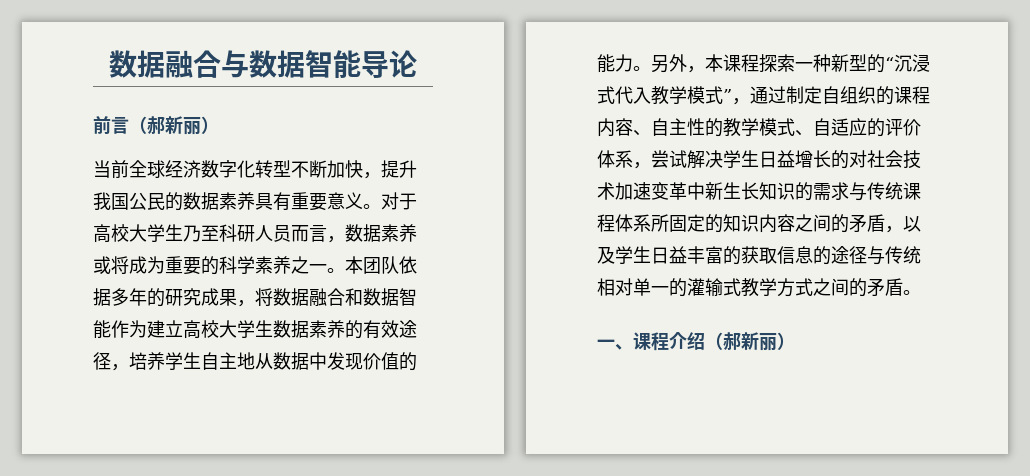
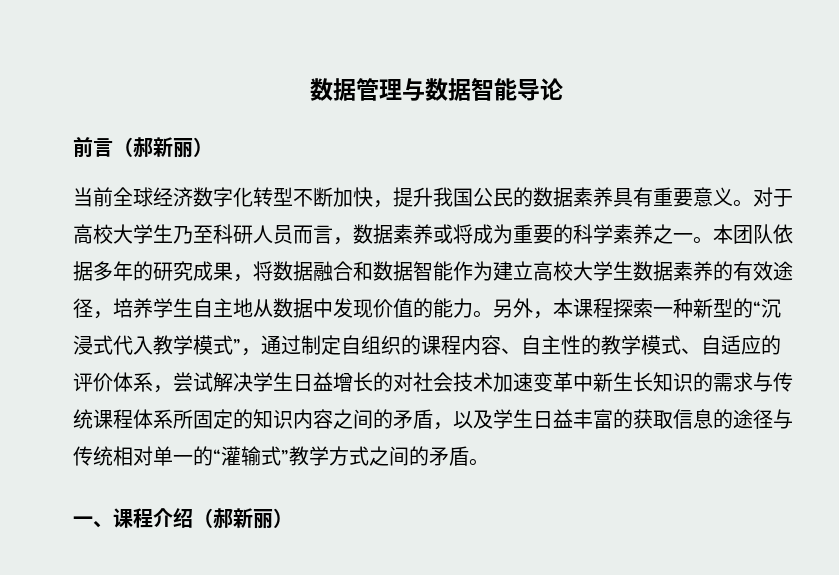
- 数据融合与数据智能导论
+ 数据管理与数据智能导论
- 另外，本课程探索一种新型的“沉浸式代入教学模式”，通过制定自组织的课程内容、自主性的教学模式、自适应的评价体系，尝试解决学生日益增长的对社会技术加速变革中新生长知识的需求与传统课程体系所固定的知识内容之间的矛盾，以及学生日益丰富的获取信息的途径与传统相对单一的灌输式教学方式之间的矛盾。
+ 另外，本课程探索一种新型的“沉浸式代入教学模式”，通过制定自组织的课程内容、自主性的教学模式、自适应的评价体系，尝试解决学生日益增长的对社会技术加速变革中新生长知识的需求与传统课程体系所固定的知识内容之间的矛盾，以及学生日益丰富的获取信息的途径与传统相对单一的“灌输式”教学方式之间的矛盾。

